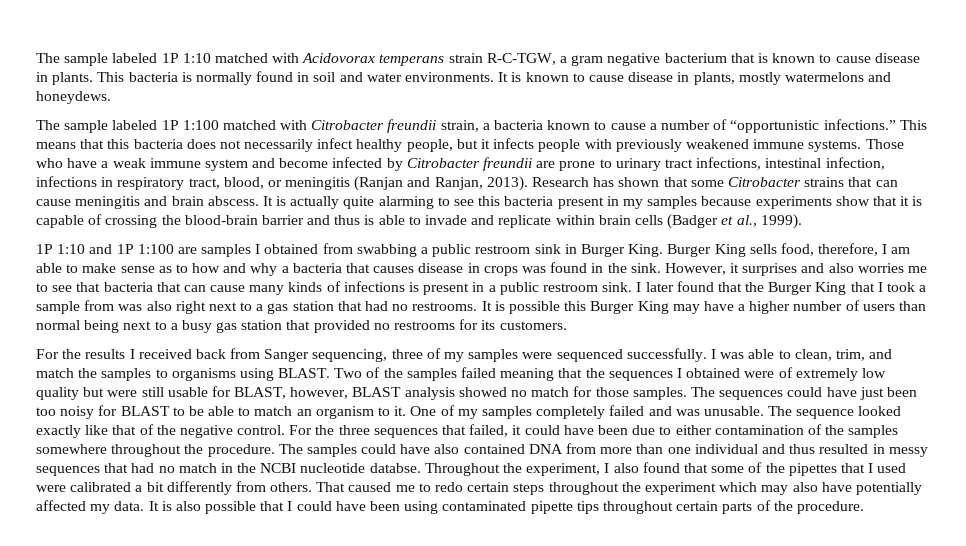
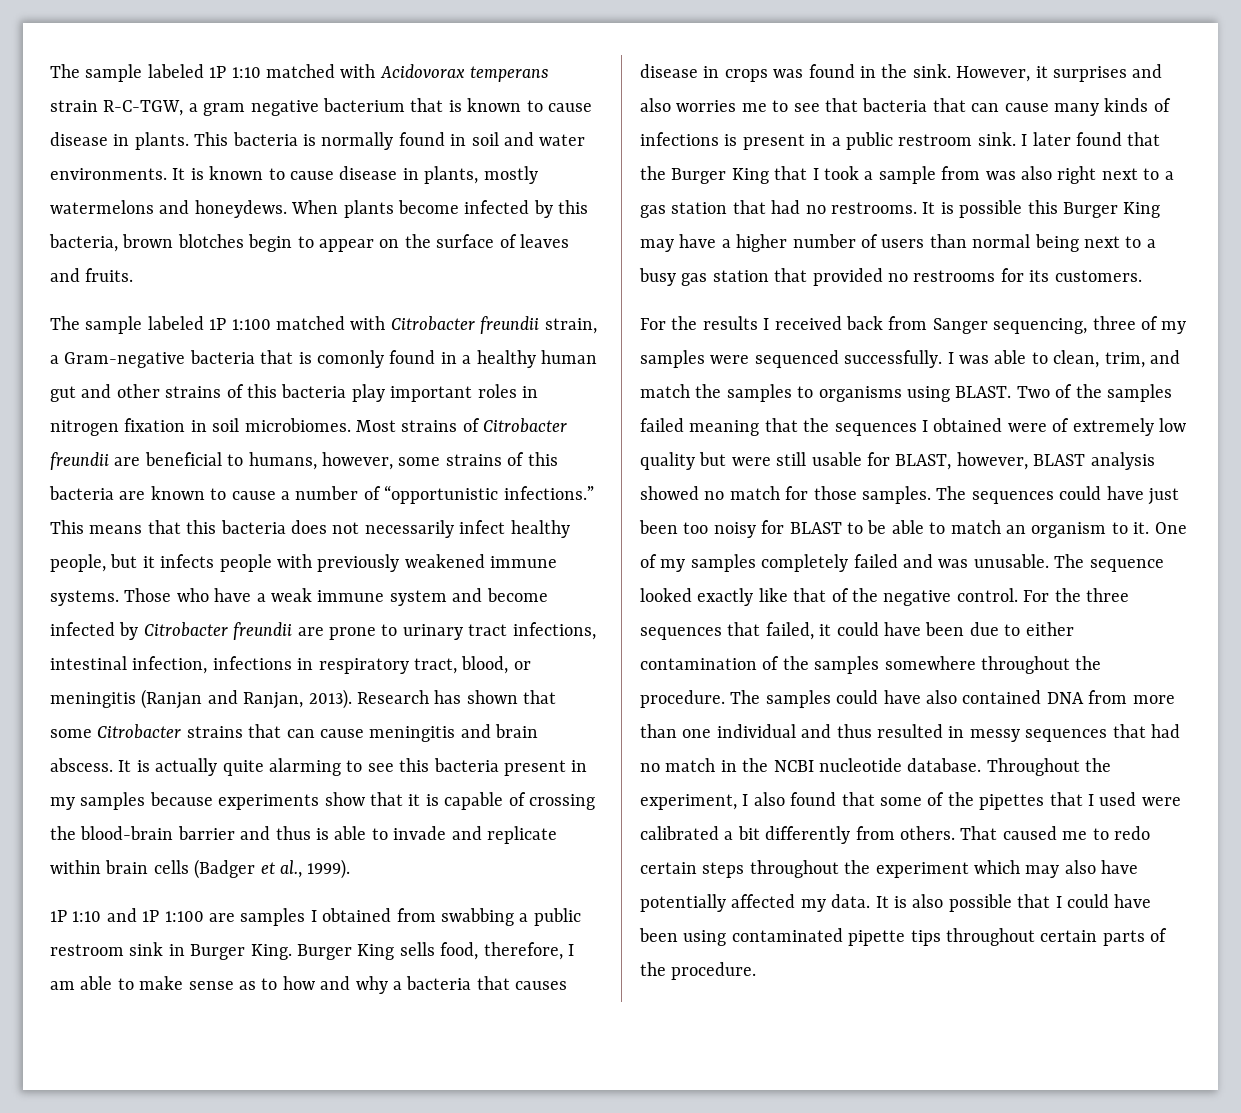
+ When plants become infected by this bacteria, brown blotches begin to appear on the surface of leaves and fruits.
- The sample labeled 1P 1:100 matched with Citrobacter freundii strain, a bacteria known to cause a number of “opportunistic infections.”
+ The sample labeled 1P 1:100 matched with Citrobacter freundii strain, a Gram-negative bacteria that is comonly found in a healthy human gut and other strains of this bacteria play important roles in nitrogen fixation in soil microbiomes. Most strains of Citrobacter freundii are beneficial to humans, however, some strains of this bacteria are known to cause a number of “opportunistic infections.”
- The samples could have also contained DNA from more than one individual and thus resulted in messy sequences that had no match in the NCBI nucleotide databse.
+ The samples could have also contained DNA from more than one individual and thus resulted in messy sequences that had no match in the NCBI nucleotide database.

